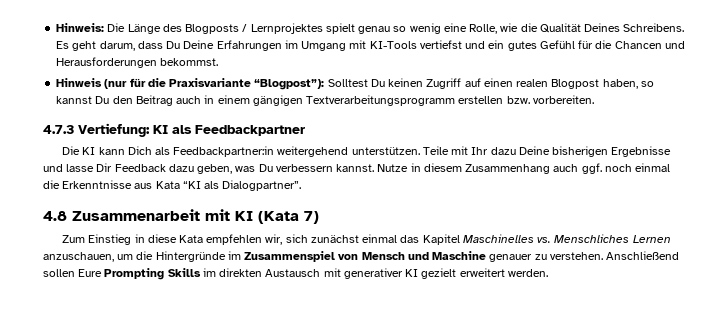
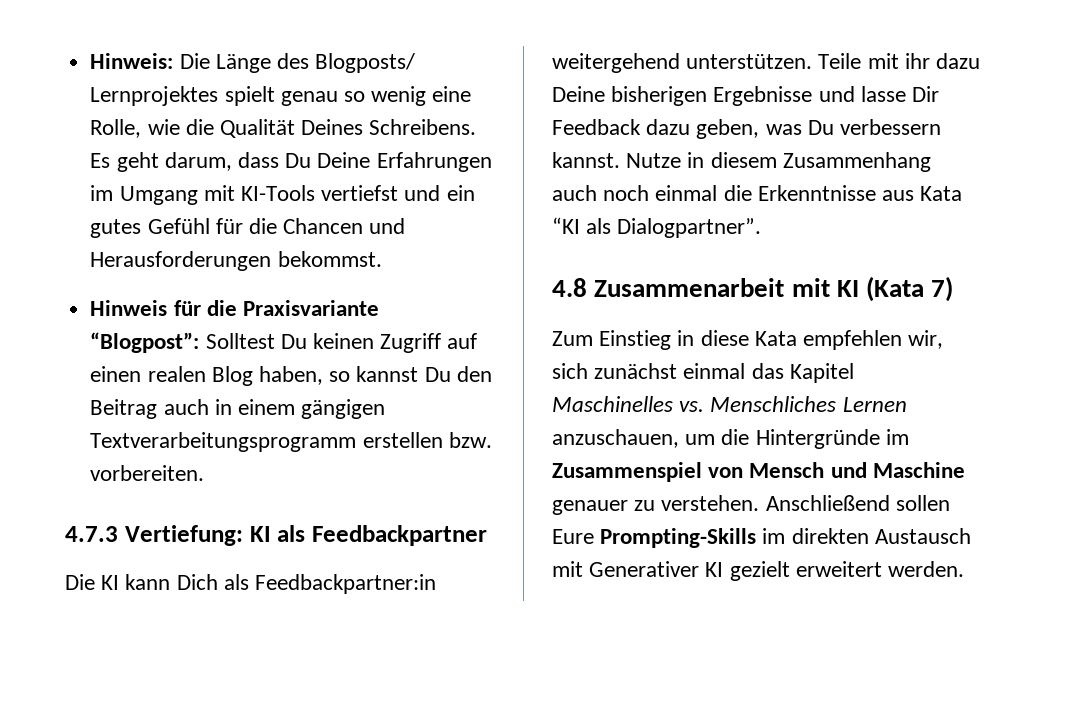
- Hinweis: Die Länge des Blogposts / Lernprojektes spielt genau so wenig eine Rolle, wie die Qualität Deines Schreibens.
+ Hinweis: Die Länge des Blogposts/ Lernprojektes spielt genau so wenig eine Rolle, wie die Qualität Deines Schreibens.
- Hinweis (nur für die Praxisvariante “Blogpost”): Solltest Du keinen Zugriff auf einen realen Blogpost haben, so kannst Du den Beitrag auch in einem gängigen Textverarbeitungsprogramm erstellen bzw. vorbereiten.
+ Hinweis für die Praxisvariante “Blogpost”: Solltest Du keinen Zugriff auf einen realen Blog haben, so kannst Du den Beitrag auch in einem gängigen Textverarbeitungsprogramm erstellen bzw. vorbereiten.
- Teile mit Ihr dazu Deine bisherigen Ergebnisse und lasse Dir Feedback dazu geben, was Du verbessern kannst.
+ Teile mit ihr dazu Deine bisherigen Ergebnisse und lasse Dir Feedback dazu geben, was Du verbessern kannst.
- Nutze in diesem Zusammenhang auch ggf. noch einmal die Erkenntnisse aus Kata “KI als Dialogpartner”.
+ Nutze in diesem Zusammenhang auch noch einmal die Erkenntnisse aus Kata “KI als Dialogpartner”.
- Anschließend sollen Eure Prompting Skills im direkten Austausch mit generativer KI gezielt erweitert werden.
+ Anschließend sollen Eure Prompting-Skills im direkten Austausch mit Generativer KI gezielt erweitert werden.

